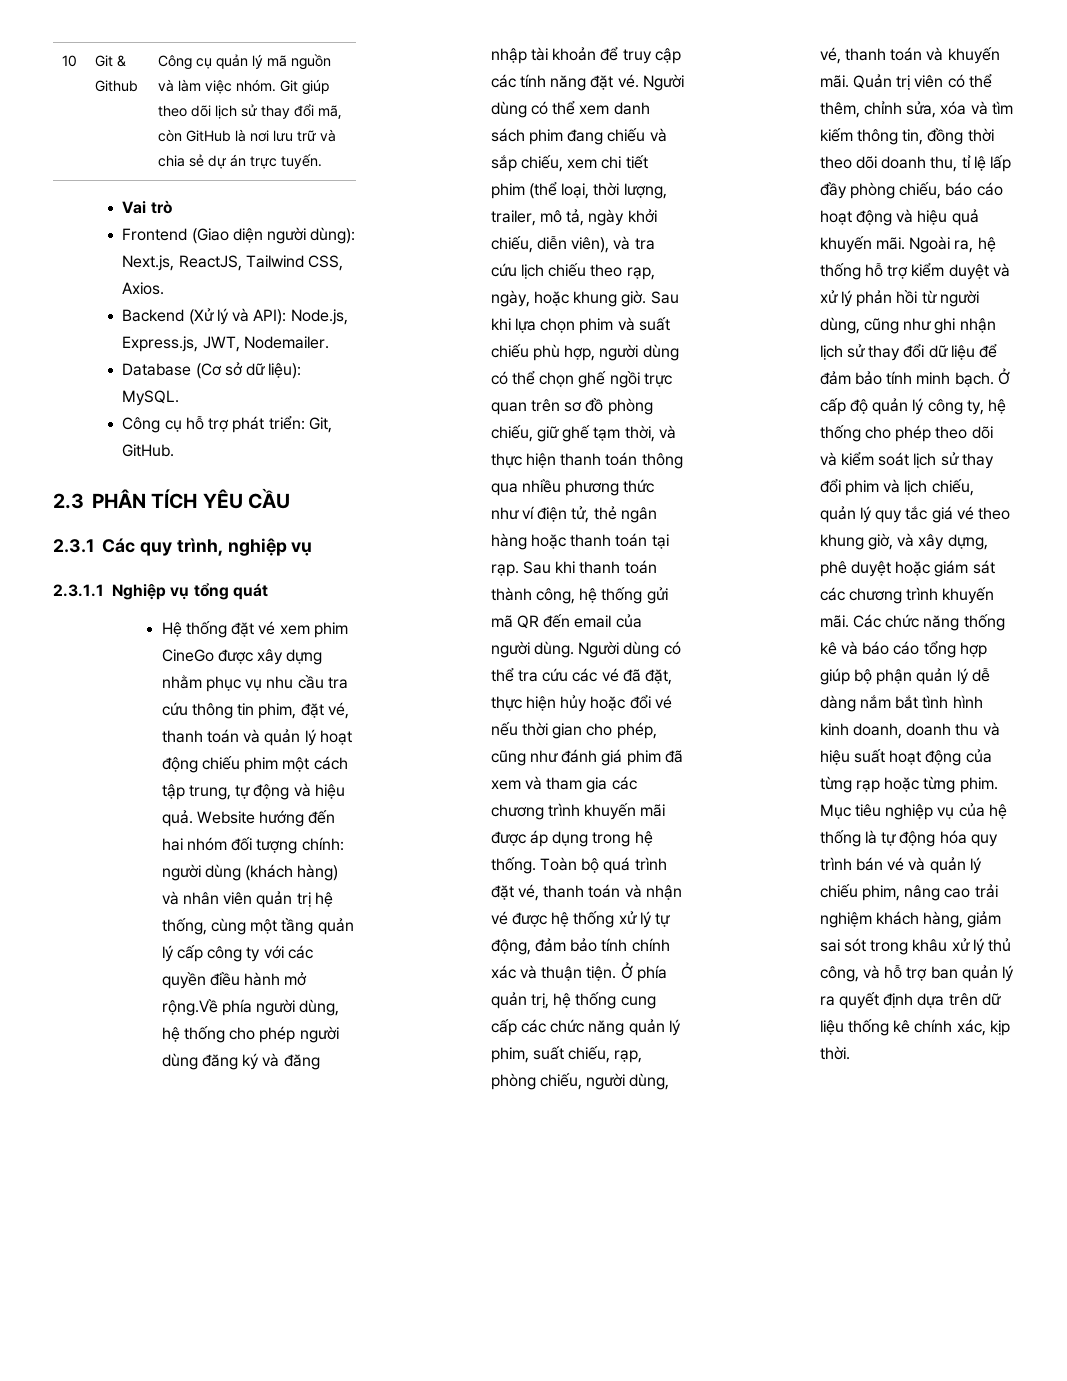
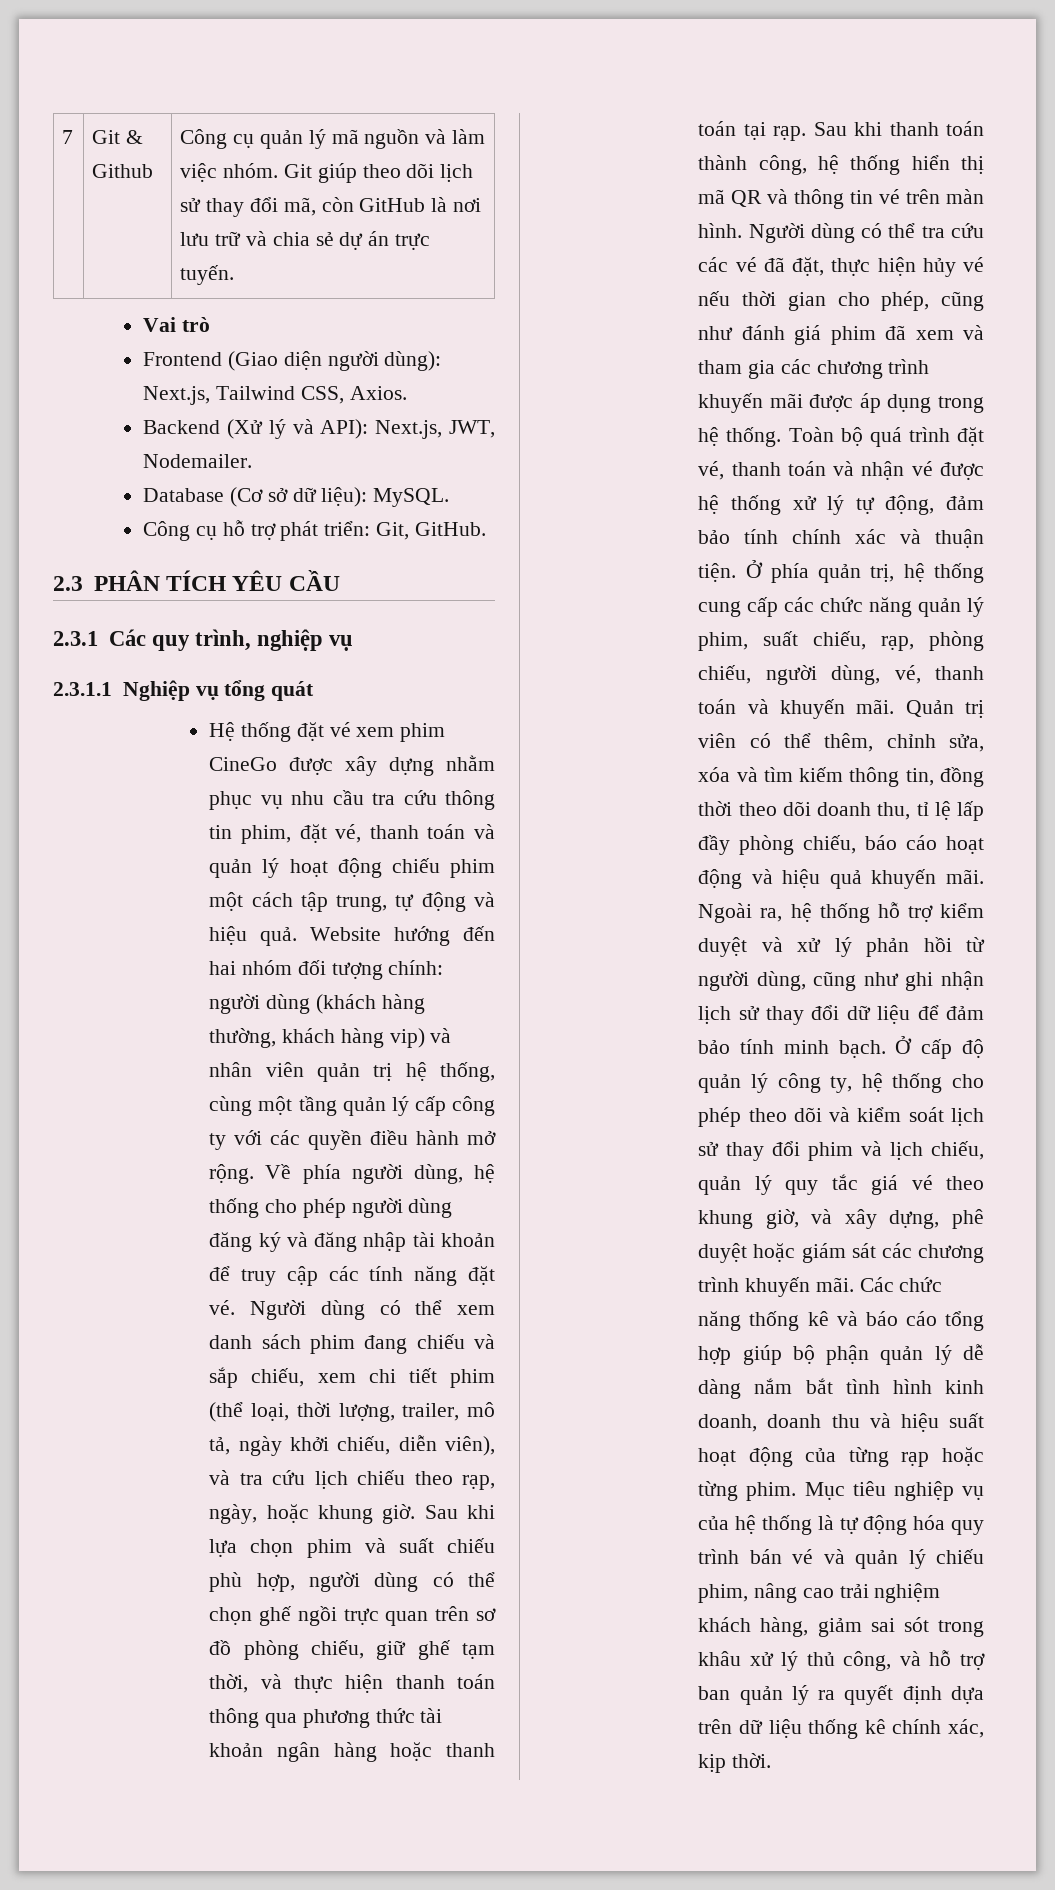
- 10 | Git & Github | Công cụ quản lý mã nguồn và làm việc nhóm. Git giúp theo dõi lịch sử thay đổi mã, còn GitHub là nơi lưu trữ và chia sẻ dự án trực tuyến.
+ 7 | Git & Github | Công cụ quản lý mã nguồn và làm việc nhóm. Git giúp theo dõi lịch sử thay đổi mã, còn GitHub là nơi lưu trữ và chia sẻ dự án trực tuyến.
- Frontend (Giao diện người dùng): Next.js, ReactJS, Tailwind CSS, Axios.
+ Frontend (Giao diện người dùng): Next.js, Tailwind CSS, Axios.
- Backend (Xử lý và API): Node.js, Express.js, JWT, Nodemailer.
+ Backend (Xử lý và API): Next.js, JWT, Nodemailer.
- Website hướng đến hai nhóm đối tượng chính: người dùng (khách hàng) và nhân viên quản trị hệ thống, cùng một tầng quản lý cấp công ty với các quyền điều hành mở rộng.Về phía người dùng, hệ thống cho phép người dùng đăng ký và đăng nhập tài khoản để truy cập các tính năng đặt vé.
+ Website hướng đến hai nhóm đối tượng chính: người dùng (khách hàng thường, khách hàng vip) và nhân viên quản trị hệ thống, cùng một tầng quản lý cấp công ty với các quyền điều hành mở rộng. Về phía người dùng, hệ thống cho phép người dùng đăng ký và đăng nhập tài khoản để truy cập các tính năng đặt vé.
- Sau khi lựa chọn phim và suất chiếu phù hợp, người dùng có thể chọn ghế ngồi trực quan trên sơ đồ phòng chiếu, giữ ghế tạm thời, và thực hiện thanh toán thông qua nhiều phương thức như ví điện tử, thẻ ngân hàng hoặc thanh toán tại rạp.
+ Sau khi lựa chọn phim và suất chiếu phù hợp, người dùng có thể chọn ghế ngồi trực quan trên sơ đồ phòng chiếu, giữ ghế tạm thời, và thực hiện thanh toán thông qua phương thức tài khoản ngân hàng hoặc thanh toán tại rạp.
- Sau khi thanh toán thành công, hệ thống gửi mã QR đến email của người dùng.
+ Sau khi thanh toán thành công, hệ thống hiển thị mã QR và thông tin vé trên màn hình.
- Người dùng có thể tra cứu các vé đã đặt, thực hiện hủy hoặc đổi vé nếu thời gian cho phép, cũng như đánh giá phim đã xem và tham gia các chương trình khuyến mãi được áp dụng trong hệ thống.
+ Người dùng có thể tra cứu các vé đã đặt, thực hiện hủy vé nếu thời gian cho phép, cũng như đánh giá phim đã xem và tham gia các chương trình khuyến mãi được áp dụng trong hệ thống.

